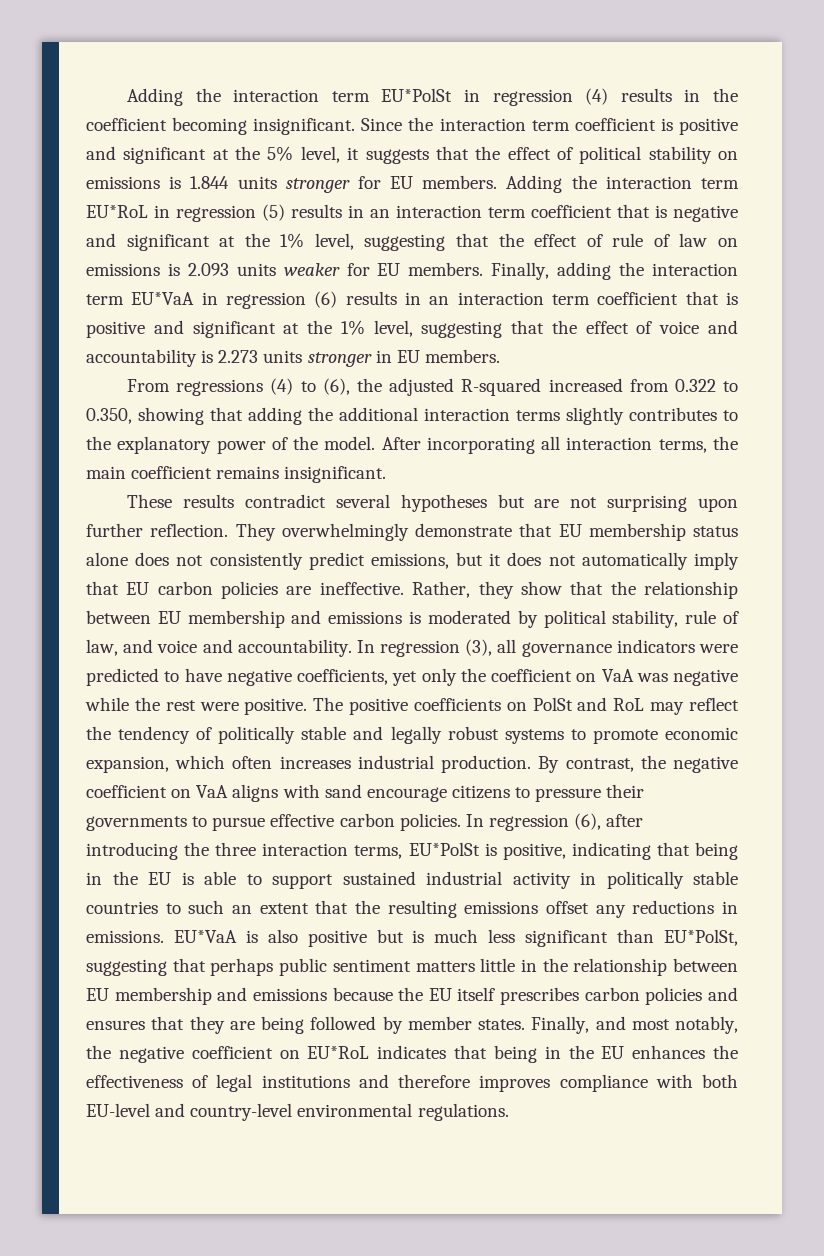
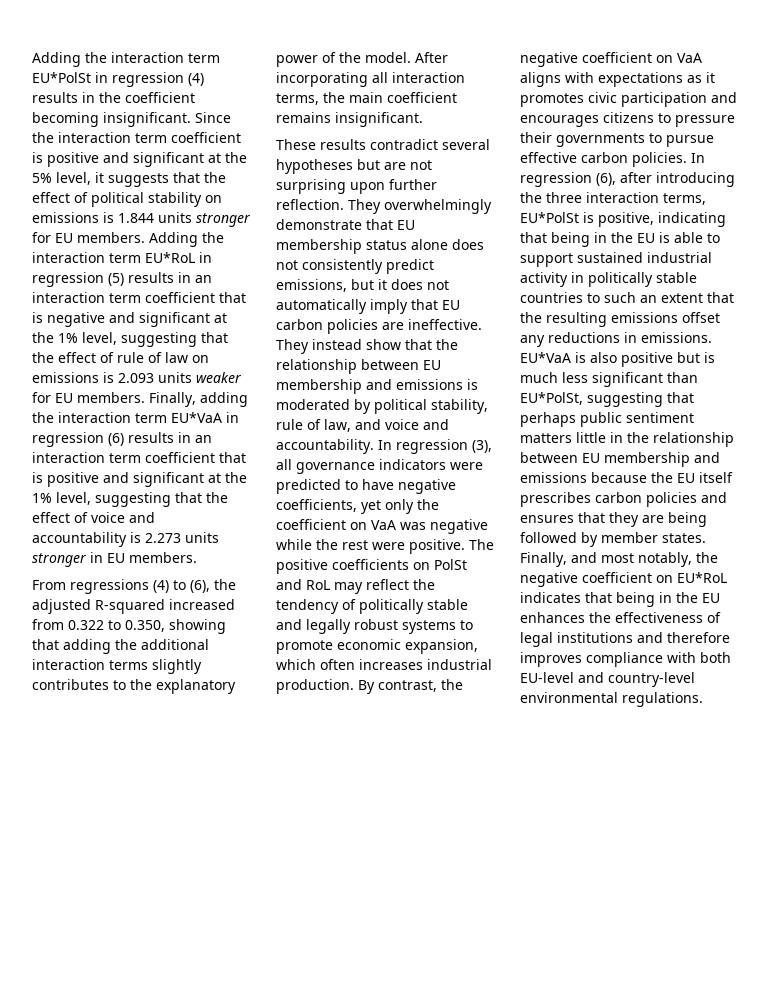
- Rather, they show that the relationship between EU membership and emissions is moderated by political stability, rule of law, and voice and accountability.
+ They instead show that the relationship between EU membership and emissions is moderated by political stability, rule of law, and voice and accountability.
- By contrast, the negative coefficient on VaA aligns with sand encourage citizens to pressure their governments to pursue effective carbon policies.
+ By contrast, the negative coefficient on VaA aligns with expectations as it promotes civic participation and encourages citizens to pressure their governments to pursue effective carbon policies.

